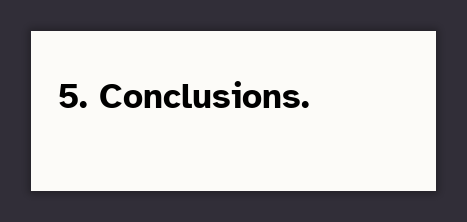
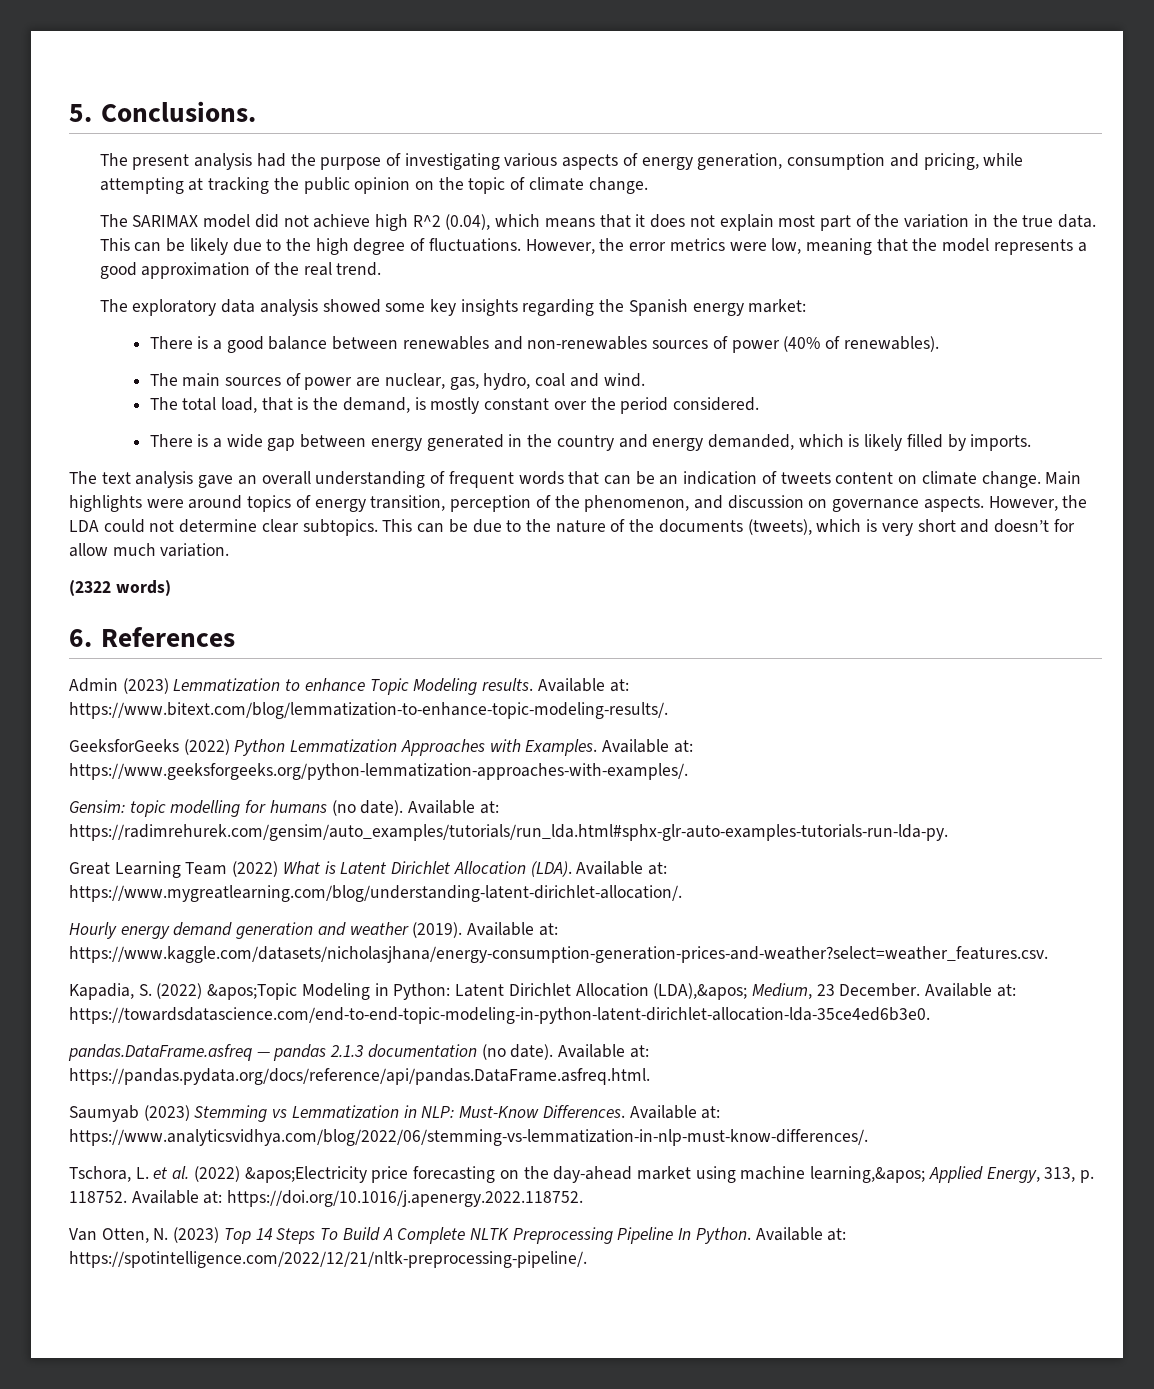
+ The present analysis had the purpose of investigating various aspects of energy generation, consumption and pricing, while attempting at tracking the public opinion on the topic of climate change.
+ The SARIMAX model did not achieve high R^2 (0.04), which means that it does not explain most part of the variation in the true data. This can be likely due to the high degree of fluctuations. However, the error metrics were low, meaning that the model represents a good approximation of the real trend.
+ The exploratory data analysis showed some key insights regarding the Spanish energy market:
+ There is a good balance between renewables and non-renewables sources of power (40% of renewables).
+ The main sources of power are nuclear, gas, hydro, coal and wind.
+ The total load, that is the demand, is mostly constant over the period considered.
+ There is a wide gap between energy generated in the country and energy demanded, which is likely filled by imports.
+ The text analysis gave an overall understanding of frequent words that can be an indication of tweets content on climate change. Main highlights were around topics of energy transition, perception of the phenomenon, and discussion on governance aspects. However, the LDA could not determine clear subtopics. This can be due to the nature of the documents (tweets), which is very short and doesn’t for allow much variation.
+ (2322 words)
+ 6. References
+ Admin (2023) Lemmatization to enhance Topic Modeling results. Available at: https://www.bitext.com/blog/lemmatization-to-enhance-topic-modeling-results/.
+ GeeksforGeeks (2022) Python Lemmatization Approaches with Examples. Available at: https://www.geeksforgeeks.org/python-lemmatization-approaches-with-examples/.
+ Gensim: topic modelling for humans (no date). Available at: https://radimrehurek.com/gensim/auto_examples/tutorials/run_lda.html#sphx-glr-auto-examples-tutorials-run-lda-py.
+ Great Learning Team (2022) What is Latent Dirichlet Allocation (LDA). Available at: https://www.mygreatlearning.com/blog/understanding-latent-dirichlet-allocation/.
+ Hourly energy demand generation and weather (2019). Available at: https://www.kaggle.com/datasets/nicholasjhana/energy-consumption-generation-prices-and-weather?select=weather_features.csv.
+ Kapadia, S. (2022) &apos;Topic Modeling in Python: Latent Dirichlet Allocation (LDA),&apos; Medium, 23 December. Available at: https://towardsdatascience.com/end-to-end-topic-modeling-in-python-latent-dirichlet-allocation-lda-35ce4ed6b3e0.
+ pandas.DataFrame.asfreq — pandas 2.1.3 documentation (no date). Available at: https://pandas.pydata.org/docs/reference/api/pandas.DataFrame.asfreq.html.
+ Saumyab (2023) Stemming vs Lemmatization in NLP: Must-Know Differences. Available at: https://www.analyticsvidhya.com/blog/2022/06/stemming-vs-lemmatization-in-nlp-must-know-differences/.
+ Tschora, L. et al. (2022) &apos;Electricity price forecasting on the day-ahead market using machine learning,&apos; Applied Energy, 313, p. 118752. Available at: https://doi.org/10.1016/j.apenergy.2022.118752.
+ Van Otten, N. (2023) Top 14 Steps To Build A Complete NLTK Preprocessing Pipeline In Python. Available at: https://spotintelligence.com/2022/12/21/nltk-preprocessing-pipeline/.

